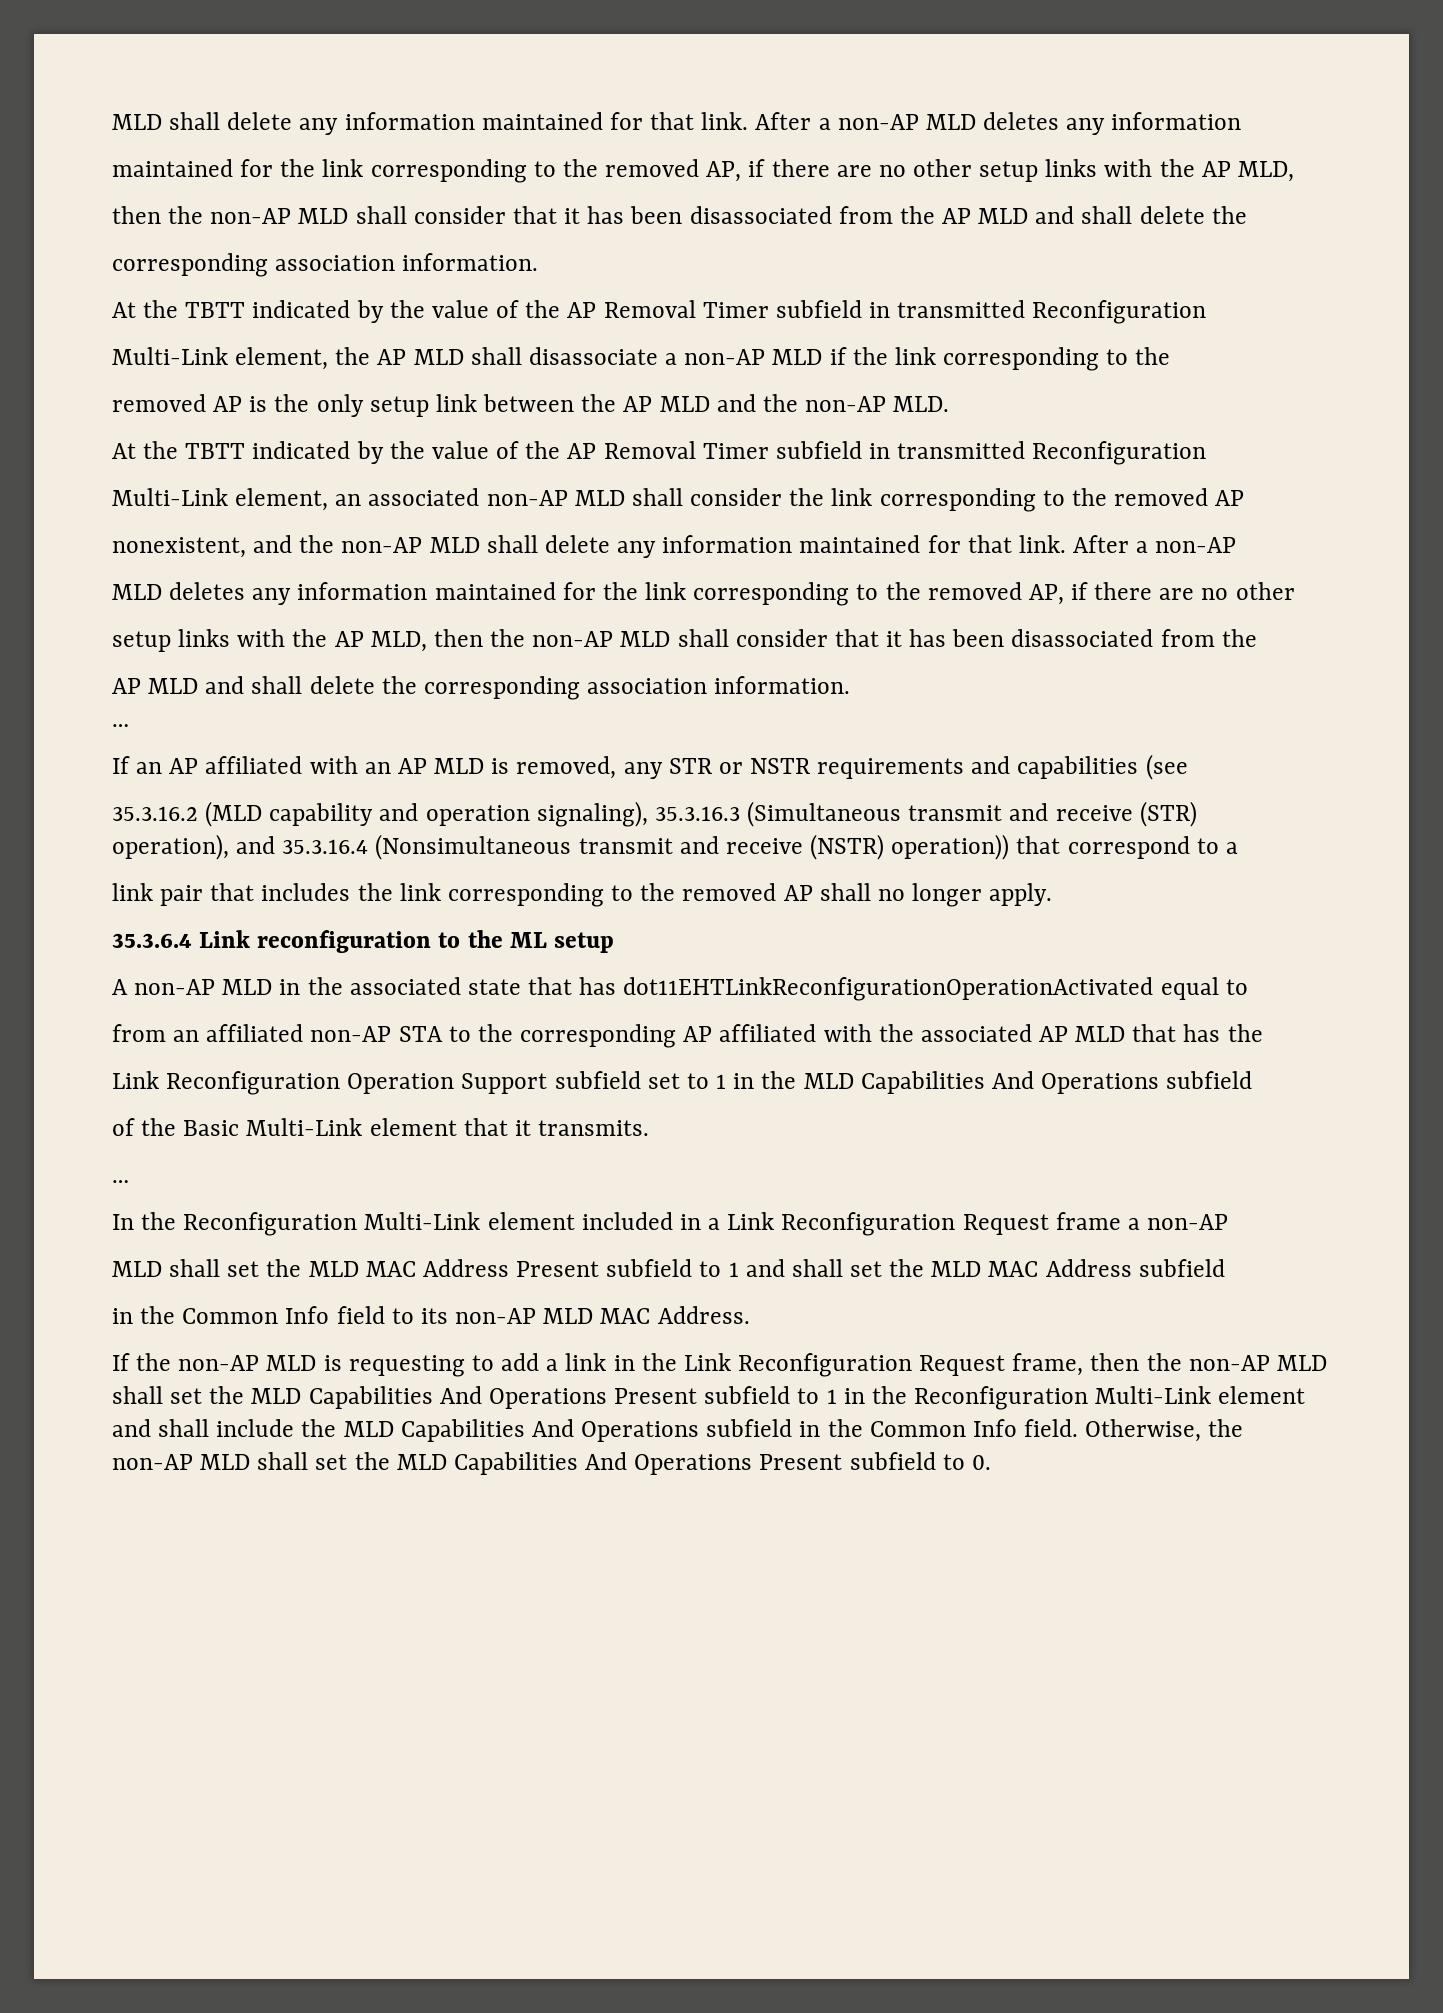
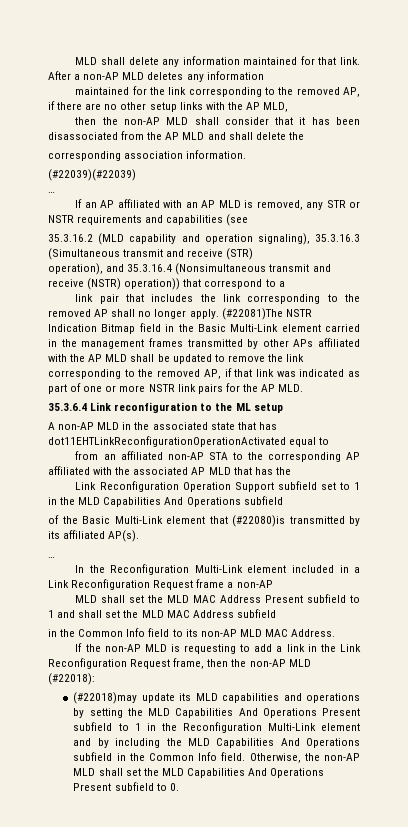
  then the non-AP MLD shall consider that it has been disassociated from the AP MLD and shall delete the
  corresponding association information.
- At the TBTT indicated by the value of the AP Removal Timer subfield in transmitted Reconfiguration
- Multi-Link element, the AP MLD shall disassociate a non-AP MLD if the link corresponding to the
- removed AP is the only setup link between the AP MLD and the non-AP MLD.
- At the TBTT indicated by the value of the AP Removal Timer subfield in transmitted Reconfiguration
- Multi-Link element, an associated non-AP MLD shall consider the link corresponding to the removed AP
- nonexistent, and the non-AP MLD shall delete any information maintained for that link. After a non-AP
- MLD deletes any information maintained for the link corresponding to the removed AP, if there are no other
- setup links with the AP MLD, then the non-AP MLD shall consider that it has been disassociated from the
- AP MLD and shall delete the corresponding association information.
+ (#22039)(#22039)
+ (#22081)The NSTR Indication Bitmap field in the Basic Multi-Link element carried in the management frames transmitted by other APs affiliated with the AP MLD shall be updated to remove the link corresponding to the removed AP, if that link was indicated as part of one or more NSTR link pairs for the AP MLD.
- of the Basic Multi-Link element that it transmits.
+ of the Basic Multi-Link element that (#22080)is transmitted by its affiliated AP(s).
- If the non-AP MLD is requesting to add a link in the Link Reconfiguration Request frame, then the non-AP MLD shall set the MLD Capabilities And Operations Present subfield to 1 in the Reconfiguration Multi-Link element and shall include the MLD Capabilities And Operations subfield in the Common Info field.
+ If the non-AP MLD is requesting to add a link in the Link Reconfiguration Request frame, then the non-AP MLD (#22018):
+ (#22018)may update its MLD capabilities and operations by setting the MLD Capabilities And Operations Present subfield to 1 in the Reconfiguration Multi-Link element and by including the MLD Capabilities And Operations subfield in the Common Info field.

